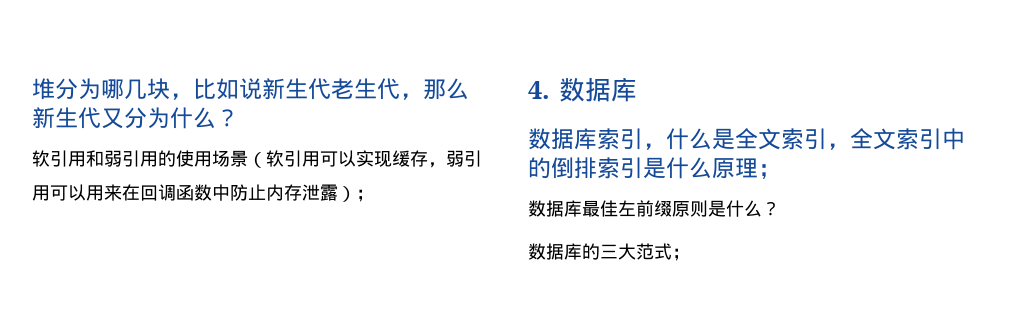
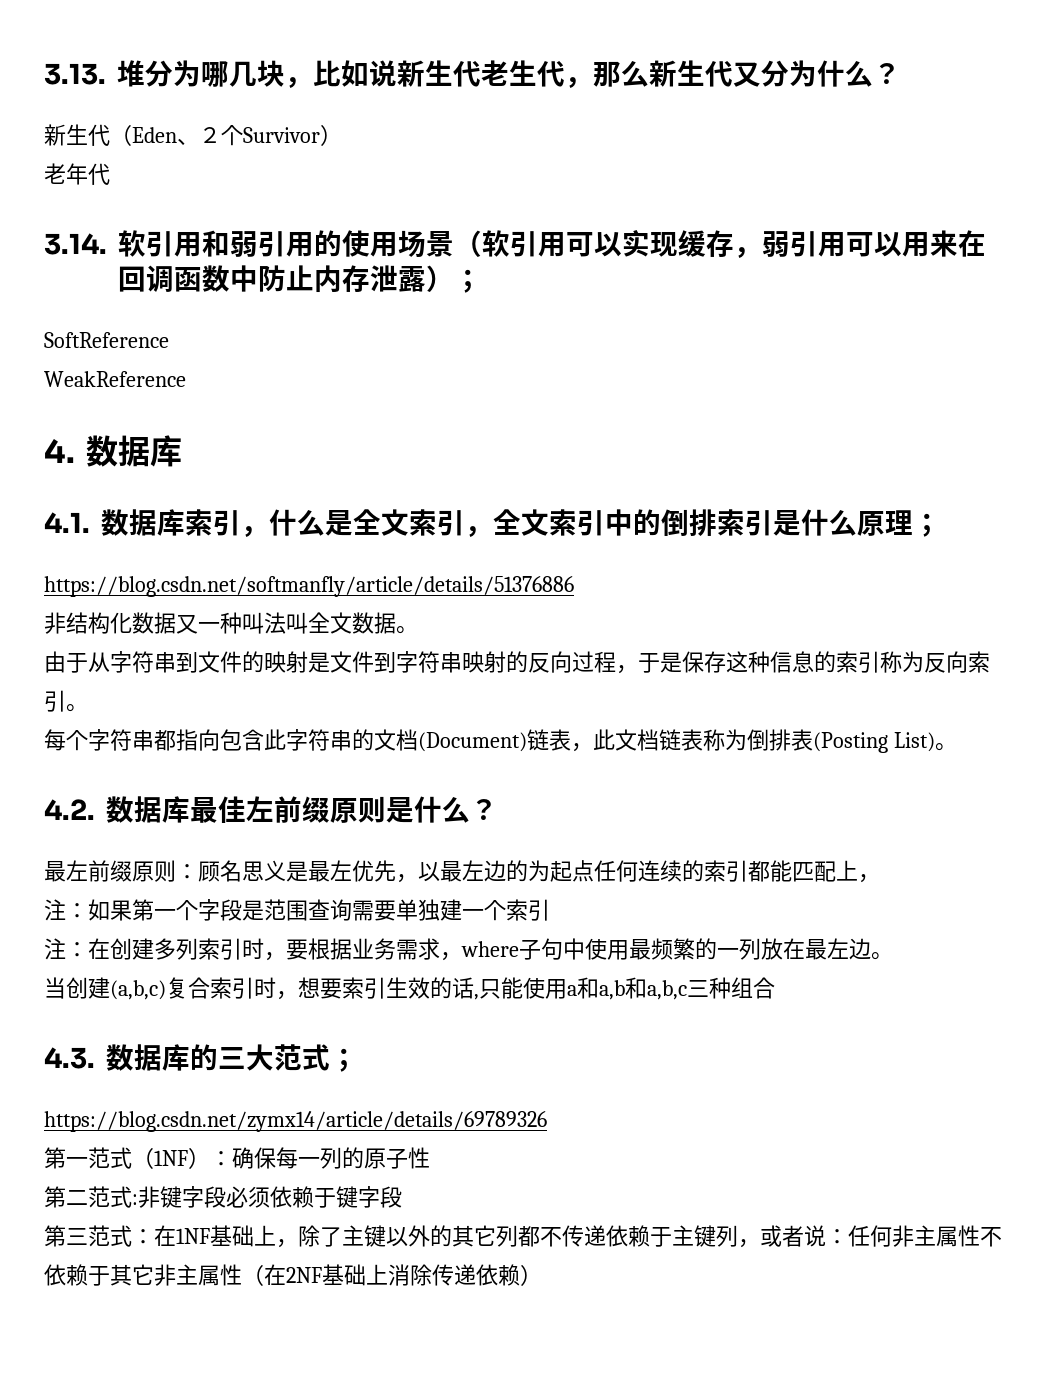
- 堆分为哪几块，比如说新生代老生代，那么新生代又分为什么？
+ 3.13.堆分为哪几块，比如说新生代老生代，那么新生代又分为什么？
- 软引用和弱引用的使用场景（软引用可以实现缓存，弱引用可以用来在回调函数中防止内存泄露）；
+ 新生代（Eden、２个Survivor）
+ 老年代
+ 3.14.软引用和弱引用的使用场景（软引用可以实现缓存，弱引用可以用来在回调函数中防止内存泄露）；
+ SoftReference
+ WeakReference
- 数据库索引，什么是全文索引，全文索引中的倒排索引是什么原理；
+ 4.1.数据库索引，什么是全文索引，全文索引中的倒排索引是什么原理；
- 数据库最佳左前缀原则是什么？
+ https://blog.csdn.net/softmanfly/article/details/51376886
+ 非结构化数据又一种叫法叫全文数据。
+ 由于从字符串到文件的映射是文件到字符串映射的反向过程，于是保存这种信息的索引称为反向索引。
+ 每个字符串都指向包含此字符串的文档(Document)链表，此文档链表称为倒排表(Posting List)。
+ 4.2.数据库最佳左前缀原则是什么？
- 数据库的三大范式；
+ 最左前缀原则：顾名思义是最左优先，以最左边的为起点任何连续的索引都能匹配上，
+ 注：如果第一个字段是范围查询需要单独建一个索引
+ 注：在创建多列索引时，要根据业务需求，where子句中使用最频繁的一列放在最左边。
+ 当创建(a,b,c)复合索引时，想要索引生效的话,只能使用a和a,b和a,b,c三种组合
+ 4.3.数据库的三大范式；
+ https://blog.csdn.net/zymx14/article/details/69789326
+ 第一范式（1NF）：确保每一列的原子性
+ 第二范式:非键字段必须依赖于键字段
+ 第三范式：在1NF基础上，除了主键以外的其它列都不传递依赖于主键列，或者说：任何非主属性不依赖于其它非主属性（在2NF基础上消除传递依赖）

